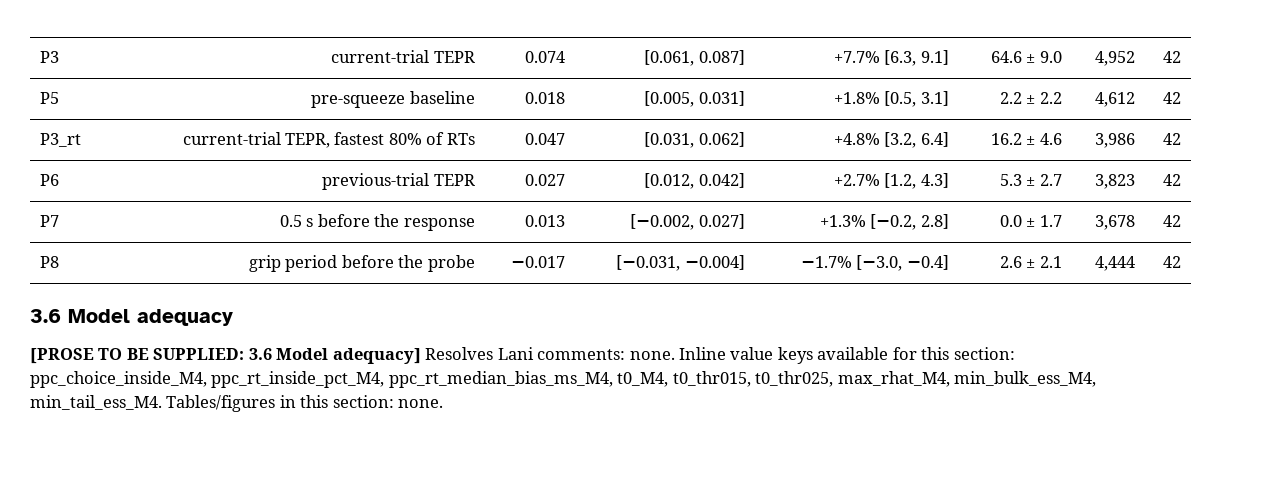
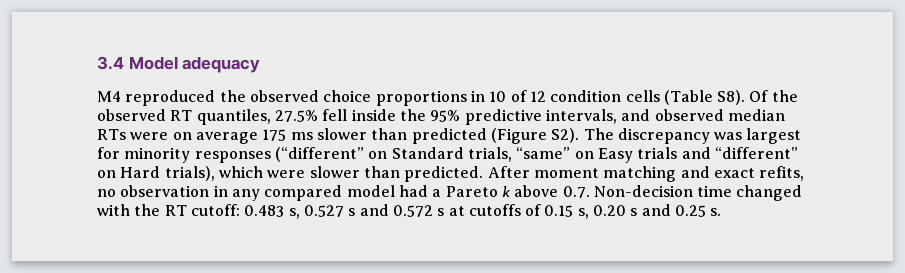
- P3 | current-trial TEPR | 0.074 | [0.061, 0.087] | +7.7% [6.3, 9.1] | 64.6 ± 9.0 | 4,952 | 42
- P5 | pre-squeeze baseline | 0.018 | [0.005, 0.031] | +1.8% [0.5, 3.1] | 2.2 ± 2.2 | 4,612 | 42
- P3_rt | current-trial TEPR, fastest 80% of RTs | 0.047 | [0.031, 0.062] | +4.8% [3.2, 6.4] | 16.2 ± 4.6 | 3,986 | 42
- P6 | previous-trial TEPR | 0.027 | [0.012, 0.042] | +2.7% [1.2, 4.3] | 5.3 ± 2.7 | 3,823 | 42
- P7 | 0.5 s before the response | 0.013 | [−0.002, 0.027] | +1.3% [−0.2, 2.8] | 0.0 ± 1.7 | 3,678 | 42
- P8 | grip period before the probe | −0.017 | [−0.031, −0.004] | −1.7% [−3.0, −0.4] | 2.6 ± 2.1 | 4,444 | 42
- 3.6 Model adequacy
- [PROSE TO BE SUPPLIED: 3.6 Model adequacy] Resolves Lani comments: none. Inline value keys available for this section: ppc_choice_inside_M4, ppc_rt_inside_pct_M4, ppc_rt_median_bias_ms_M4, t0_M4, t0_thr015, t0_thr025, max_rhat_M4, min_bulk_ess_M4, min_tail_ess_M4. Tables/figures in this section: none.
+ 3.4 Model adequacy
+ M4 reproduced the observed choice proportions in 10 of 12 condition cells (Table S8). Of the observed RT quantiles, 27.5% fell inside the 95% predictive intervals, and observed median RTs were on average 175 ms slower than predicted (Figure S2). The discrepancy was largest for minority responses (“different” on Standard trials, “same” on Easy trials and “different” on Hard trials), which were slower than predicted. After moment matching and exact refits, no observation in any compared model had a Pareto k above 0.7. Non-decision time changed with the RT cutoff: 0.483 s, 0.527 s and 0.572 s at cutoffs of 0.15 s, 0.20 s and 0.25 s.

